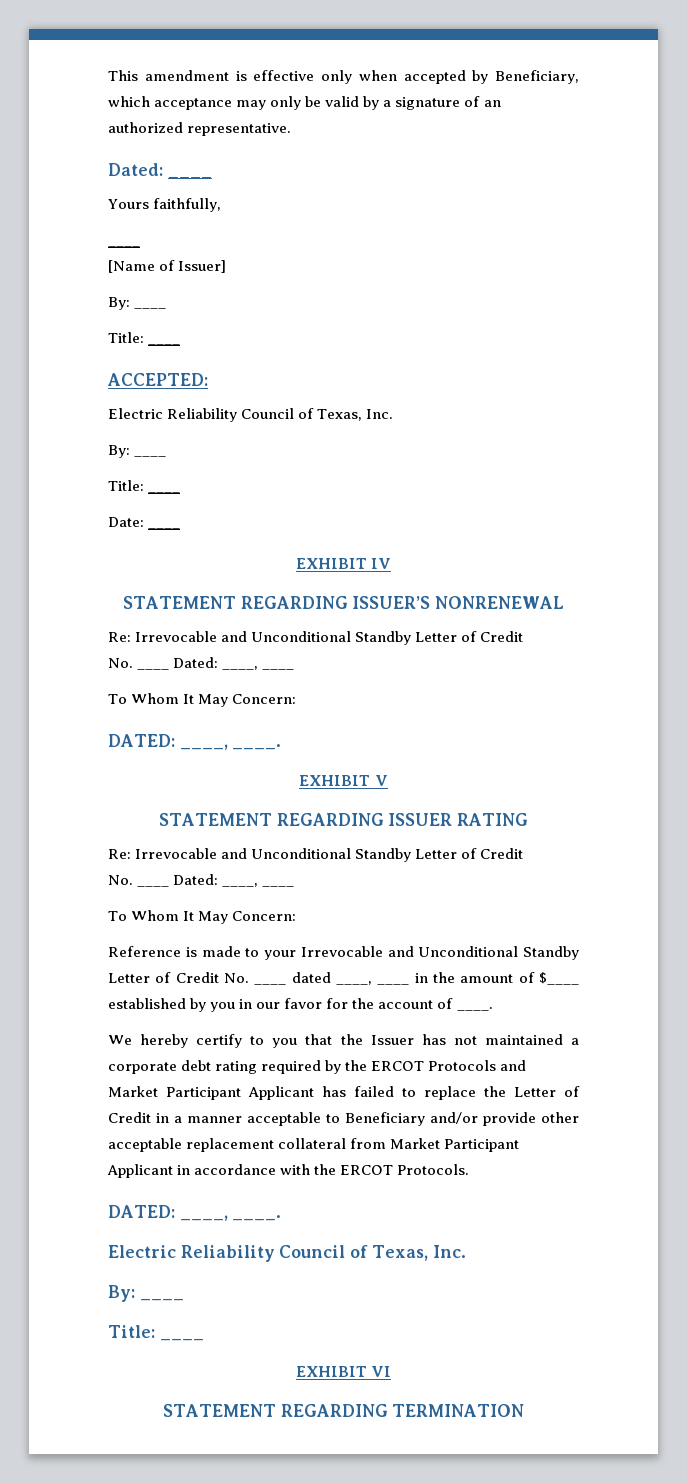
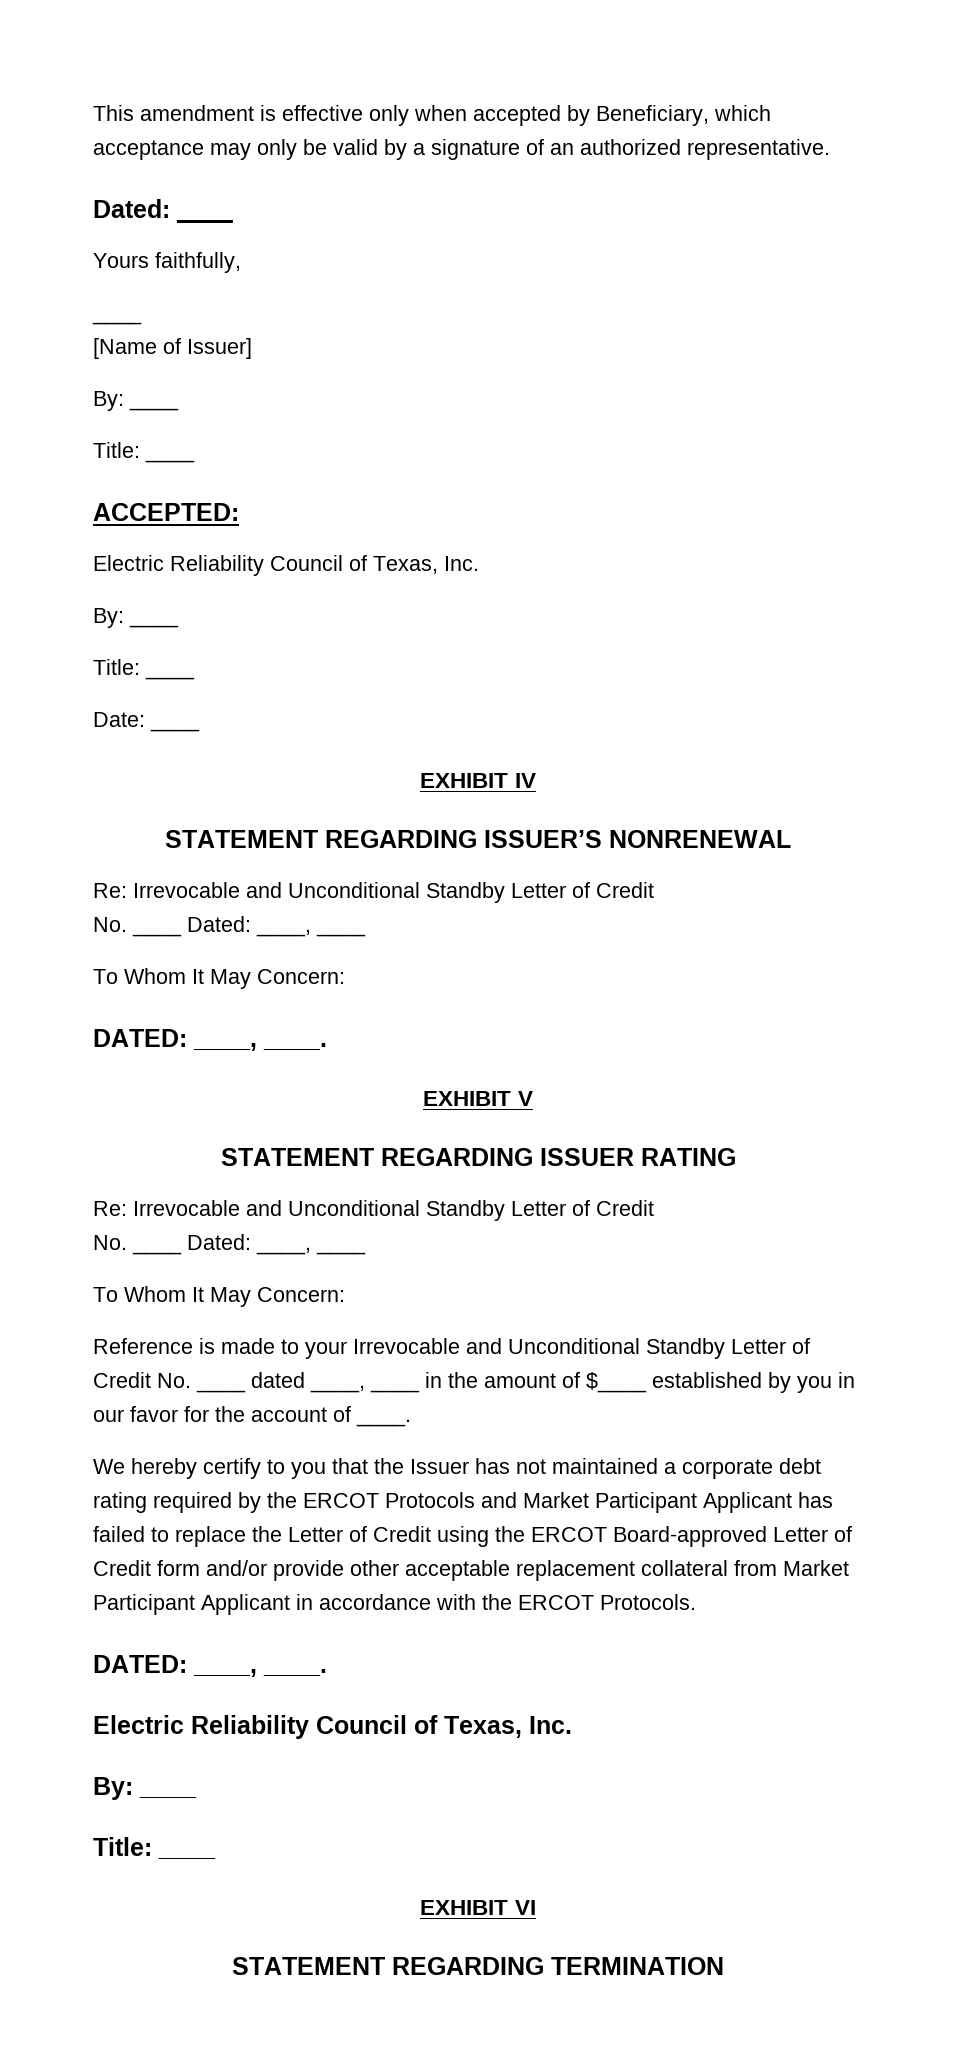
- We hereby certify to you that the Issuer has not maintained a corporate debt rating required by the ERCOT Protocols and Market Participant Applicant has failed to replace the Letter of Credit in a manner acceptable to Beneficiary and/or provide other acceptable replacement collateral from Market Participant Applicant in accordance with the ERCOT Protocols.
+ We hereby certify to you that the Issuer has not maintained a corporate debt rating required by the ERCOT Protocols and Market Participant Applicant has failed to replace the Letter of Credit using the ERCOT Board-approved Letter of Credit form and/or provide other acceptable replacement collateral from Market Participant Applicant in accordance with the ERCOT Protocols.

